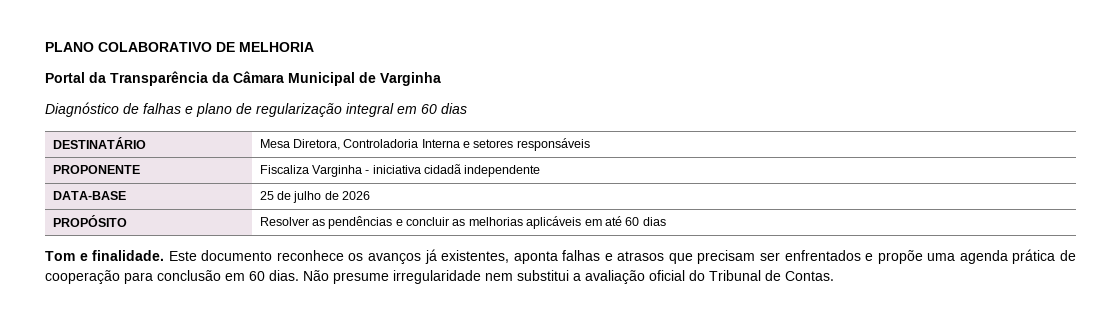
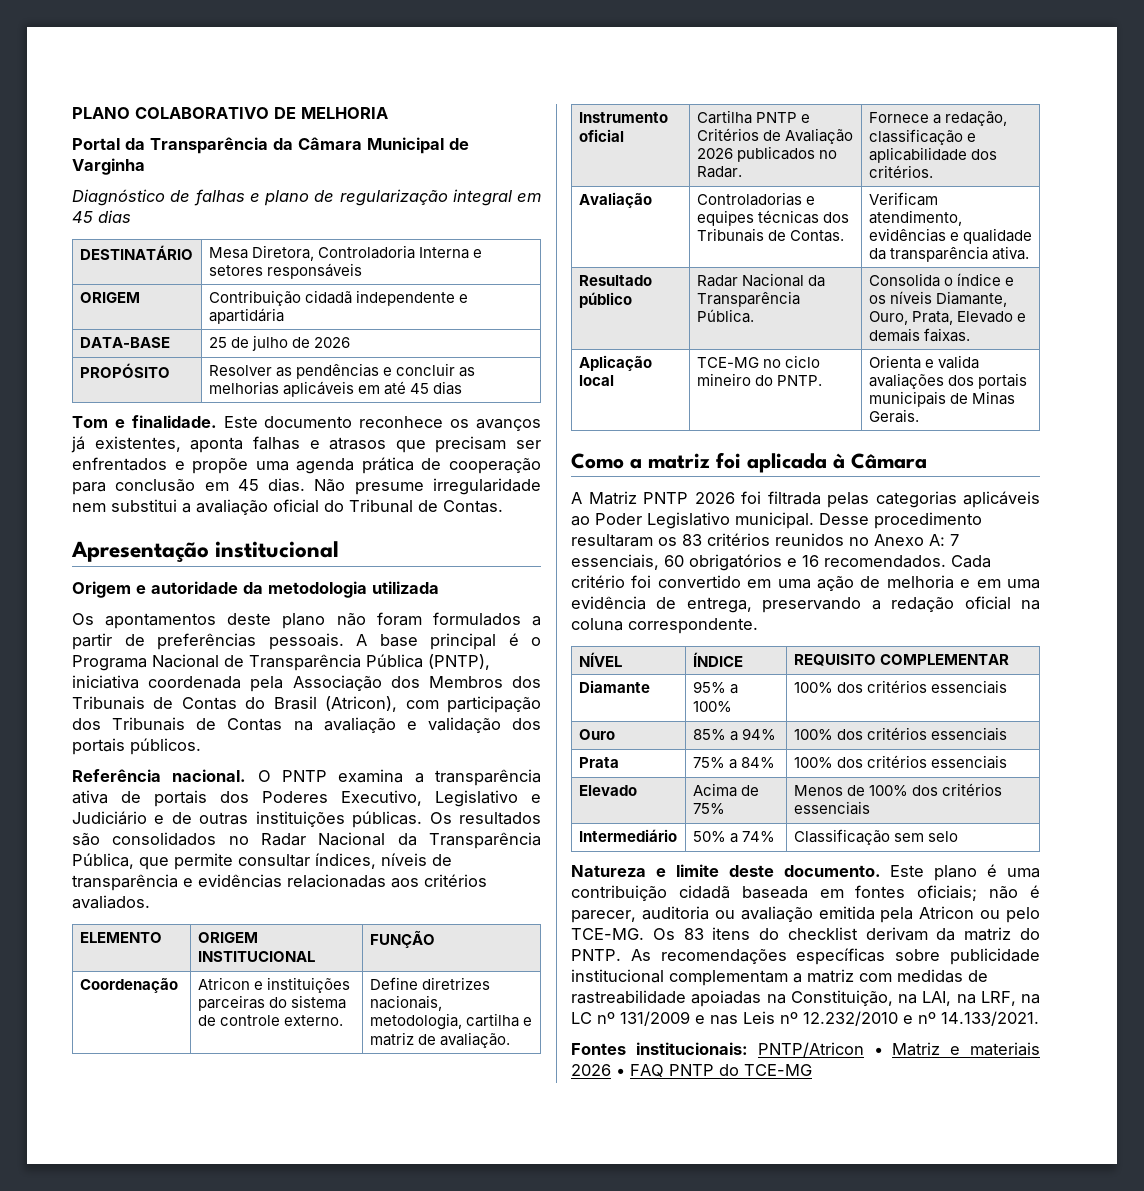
- Diagnóstico de falhas e plano de regularização integral em 60 dias
+ Diagnóstico de falhas e plano de regularização integral em 45 dias
- PROPONENTE | Fiscaliza Varginha - iniciativa cidadã independente
+ ORIGEM | Contribuição cidadã independente e apartidária
- PROPÓSITO | Resolver as pendências e concluir as melhorias aplicáveis em até 60 dias
+ PROPÓSITO | Resolver as pendências e concluir as melhorias aplicáveis em até 45 dias
- Este documento reconhece os avanços já existentes, aponta falhas e atrasos que precisam ser enfrentados e propõe uma agenda prática de cooperação para conclusão em 60 dias.
+ Este documento reconhece os avanços já existentes, aponta falhas e atrasos que precisam ser enfrentados e propõe uma agenda prática de cooperação para conclusão em 45 dias.
+ Apresentação institucional
+ Origem e autoridade da metodologia utilizada
+ Os apontamentos deste plano não foram formulados a partir de preferências pessoais. A base principal é o Programa Nacional de Transparência Pública (PNTP), iniciativa coordenada pela Associação dos Membros dos Tribunais de Contas do Brasil (Atricon), com participação dos Tribunais de Contas na avaliação e validação dos portais públicos.
+ Referência nacional. O PNTP examina a transparência ativa de portais dos Poderes Executivo, Legislativo e Judiciário e de outras instituições públicas. Os resultados são consolidados no Radar Nacional da Transparência Pública, que permite consultar índices, níveis de transparência e evidências relacionadas aos critérios avaliados.
+ ELEMENTO | ORIGEM INSTITUCIONAL | FUNÇÃO
+ Coordenação | Atricon e instituições parceiras do sistema de controle externo. | Define diretrizes nacionais, metodologia, cartilha e matriz de avaliação.
+ Instrumento oficial | Cartilha PNTP e Critérios de Avaliação 2026 publicados no Radar. | Fornece a redação, classificação e aplicabilidade dos critérios.
+ Avaliação | Controladorias e equipes técnicas dos Tribunais de Contas. | Verificam atendimento, evidências e qualidade da transparência ativa.
+ Resultado público | Radar Nacional da Transparência Pública. | Consolida o índice e os níveis Diamante, Ouro, Prata, Elevado e demais faixas.
+ Aplicação local | TCE-MG no ciclo mineiro do PNTP. | Orienta e valida avaliações dos portais municipais de Minas Gerais.
+ Como a matriz foi aplicada à Câmara
+ A Matriz PNTP 2026 foi filtrada pelas categorias aplicáveis ao Poder Legislativo municipal. Desse procedimento resultaram os 83 critérios reunidos no Anexo A: 7 essenciais, 60 obrigatórios e 16 recomendados. Cada critério foi convertido em uma ação de melhoria e em uma evidência de entrega, preservando a redação oficial na coluna correspondente.
+ NÍVEL | ÍNDICE | REQUISITO COMPLEMENTAR
+ Diamante | 95% a 100% | 100% dos critérios essenciais
+ Ouro | 85% a 94% | 100% dos critérios essenciais
+ Prata | 75% a 84% | 100% dos critérios essenciais
+ Elevado | Acima de 75% | Menos de 100% dos critérios essenciais
+ Intermediário | 50% a 74% | Classificação sem selo
+ Natureza e limite deste documento. Este plano é uma contribuição cidadã baseada em fontes oficiais; não é parecer, auditoria ou avaliação emitida pela Atricon ou pelo TCE-MG. Os 83 itens do checklist derivam da matriz do PNTP. As recomendações específicas sobre publicidade institucional complementam a matriz com medidas de rastreabilidade apoiadas na Constituição, na LAI, na LRF, na LC nº 131/2009 e nas Leis nº 12.232/2010 e nº 14.133/2021.
+ Fontes institucionais: PNTP/Atricon • Matriz e materiais 2026 • FAQ PNTP do TCE-MG

